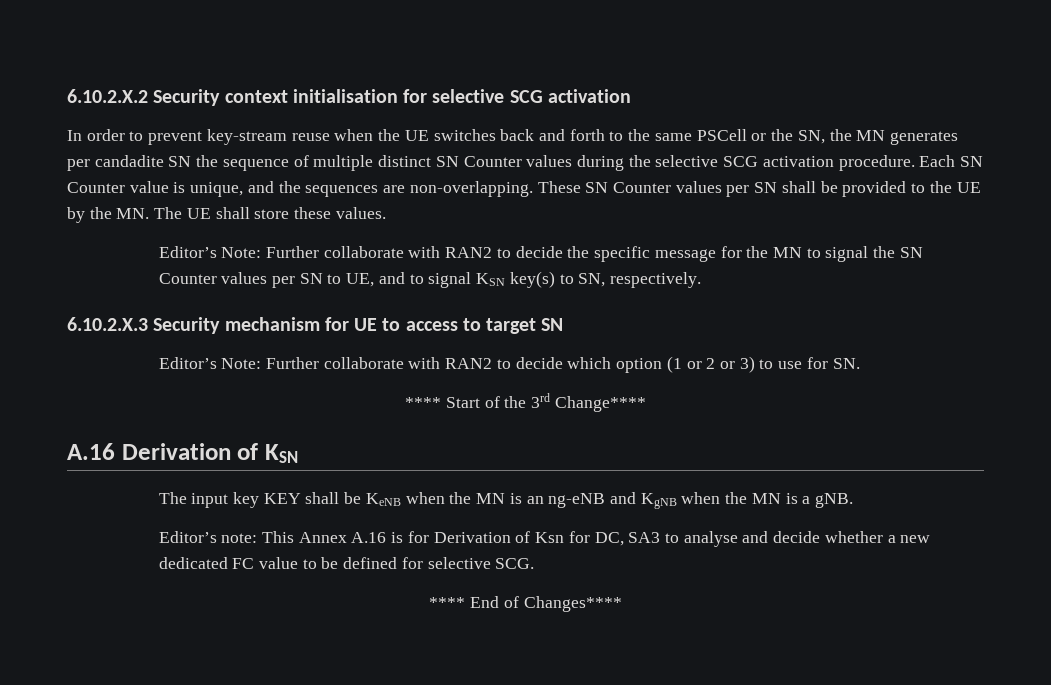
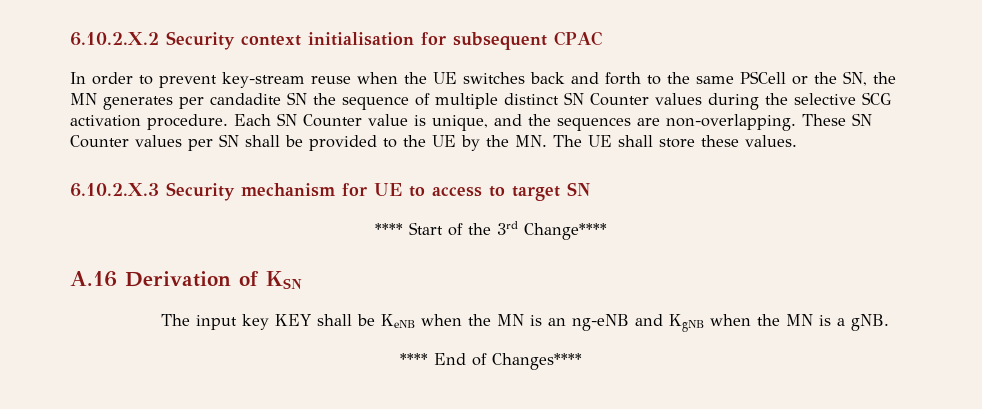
- 6.10.2.X.2 Security context initialisation for selective SCG activation
+ 6.10.2.X.2 Security context initialisation for subsequent CPAC
- Editor’s Note: Further collaborate with RAN2 to decide the specific message for the MN to signal the SN Counter values per SN to UE, and to signal KSN key(s) to SN, respectively.
- Editor’s Note: Further collaborate with RAN2 to decide which option (1 or 2 or 3) to use for SN.
- Editor’s note: This Annex A.16 is for Derivation of Ksn for DC, SA3 to analyse and decide whether a new dedicated FC value to be defined for selective SCG.

